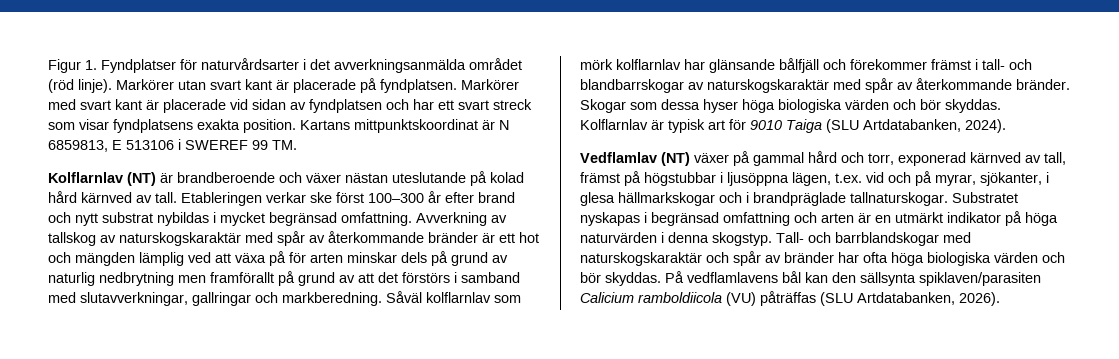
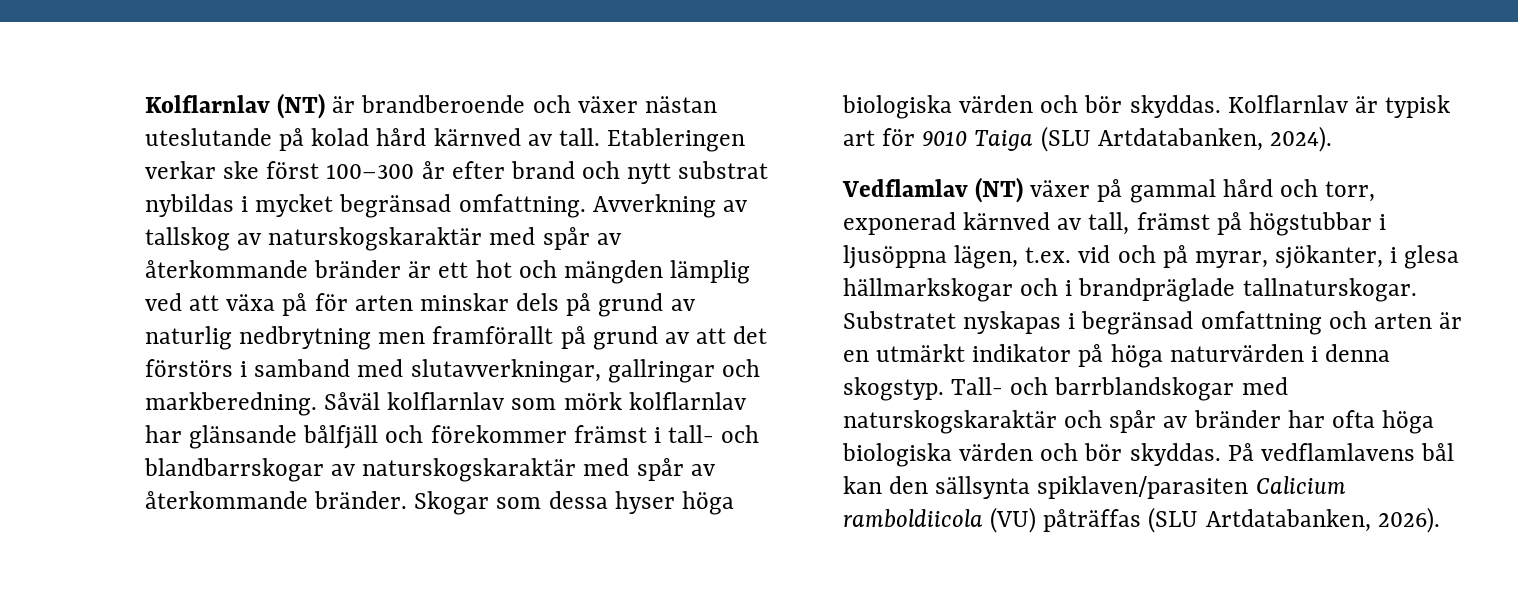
- Figur 1. Fyndplatser för naturvårdsarter i det avverkningsanmälda området (röd linje). Markörer utan svart kant är placerade på fyndplatsen. Markörer med svart kant är placerade vid sidan av fyndplatsen och har ett svart streck som visar fyndplatsens exakta position. Kartans mittpunktskoordinat är N 6859813, E 513106 i SWEREF 99 TM.

